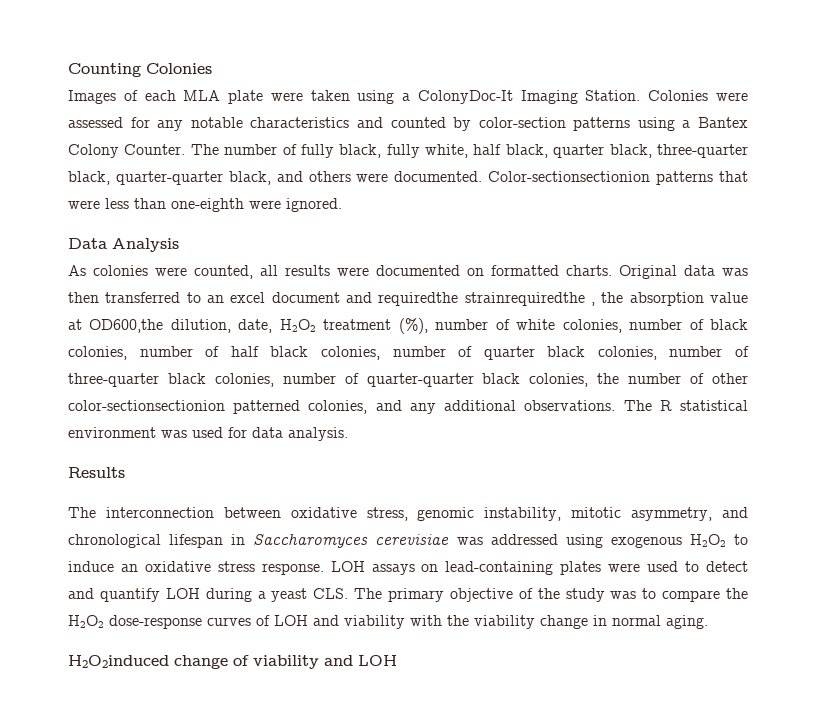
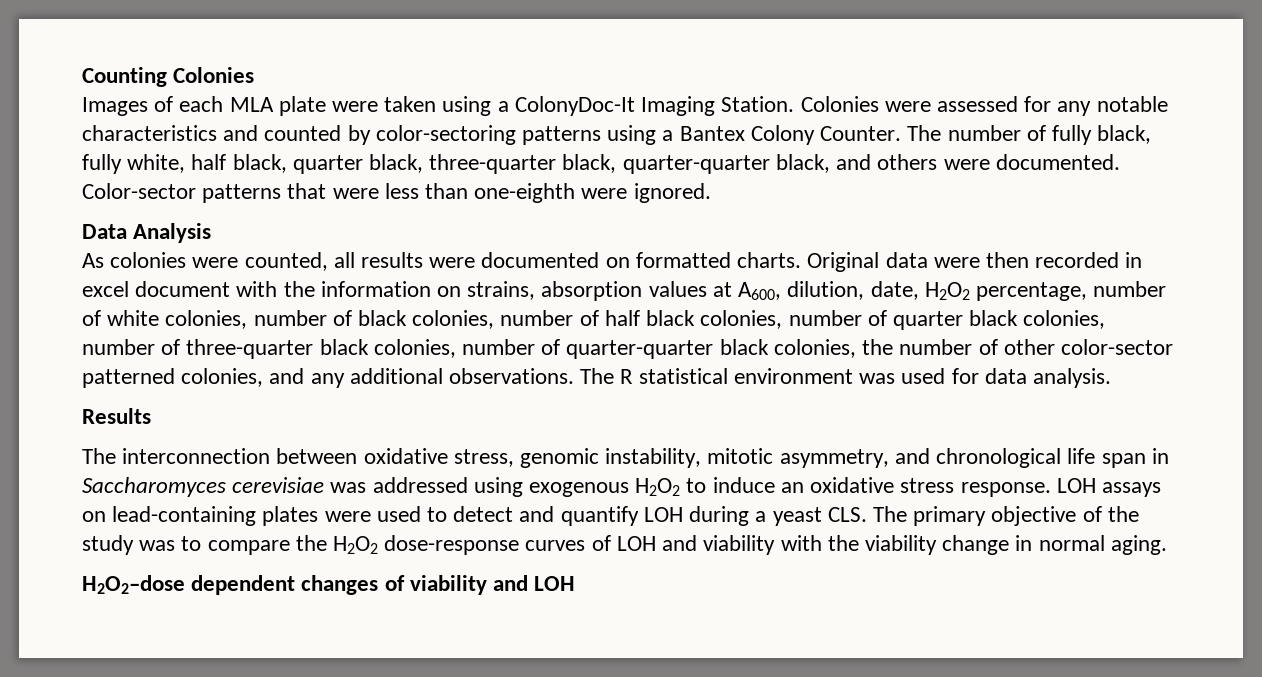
- Colonies were assessed for any notable characteristics and counted by color-section patterns using a Bantex Colony Counter.
+ Colonies were assessed for any notable characteristics and counted by color-sectoring patterns using a Bantex Colony Counter.
- Color-sectionsectionion patterns that were less than one-eighth were ignored.
+ Color-sector patterns that were less than one-eighth were ignored.
- Original data was then transferred to an excel document and requiredthe strainrequiredthe , the absorption value at OD600,the dilution, date, H2O2 treatment (%), number of white colonies, number of black colonies, number of half black colonies, number of quarter black colonies, number of three-quarter black colonies, number of quarter-quarter black colonies, the number of other color-sectionsectionion patterned colonies, and any additional observations.
+ Original data were then recorded in excel document with the information on strains, absorption values at A600, dilution, date, H2O2 percentage, number of white colonies, number of black colonies, number of half black colonies, number of quarter black colonies, number of three-quarter black colonies, number of quarter-quarter black colonies, the number of other color-sector patterned colonies, and any additional observations.
- The interconnection between oxidative stress, genomic instability, mitotic asymmetry, and chronological lifespan in Saccharomyces cerevisiae was addressed using exogenous H2O2 to induce an oxidative stress response.
+ The interconnection between oxidative stress, genomic instability, mitotic asymmetry, and chronological life span in Saccharomyces cerevisiae was addressed using exogenous H2O2 to induce an oxidative stress response.
- H2O2induced change of viability and LOH
+ H2O2–dose dependent changes of viability and LOH

